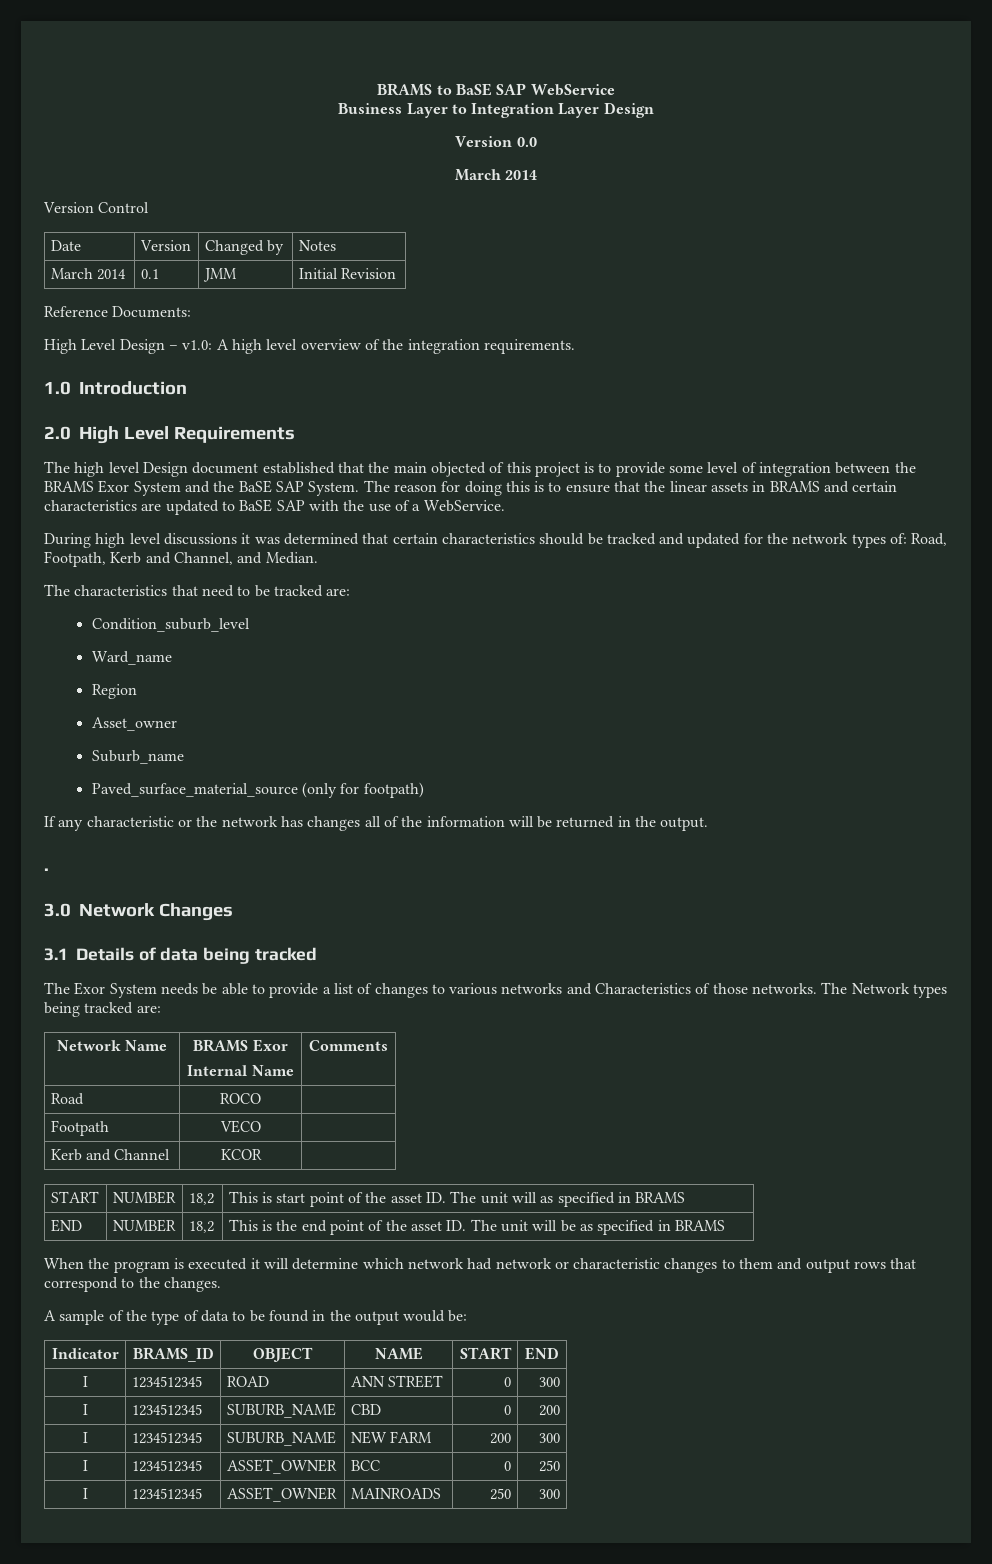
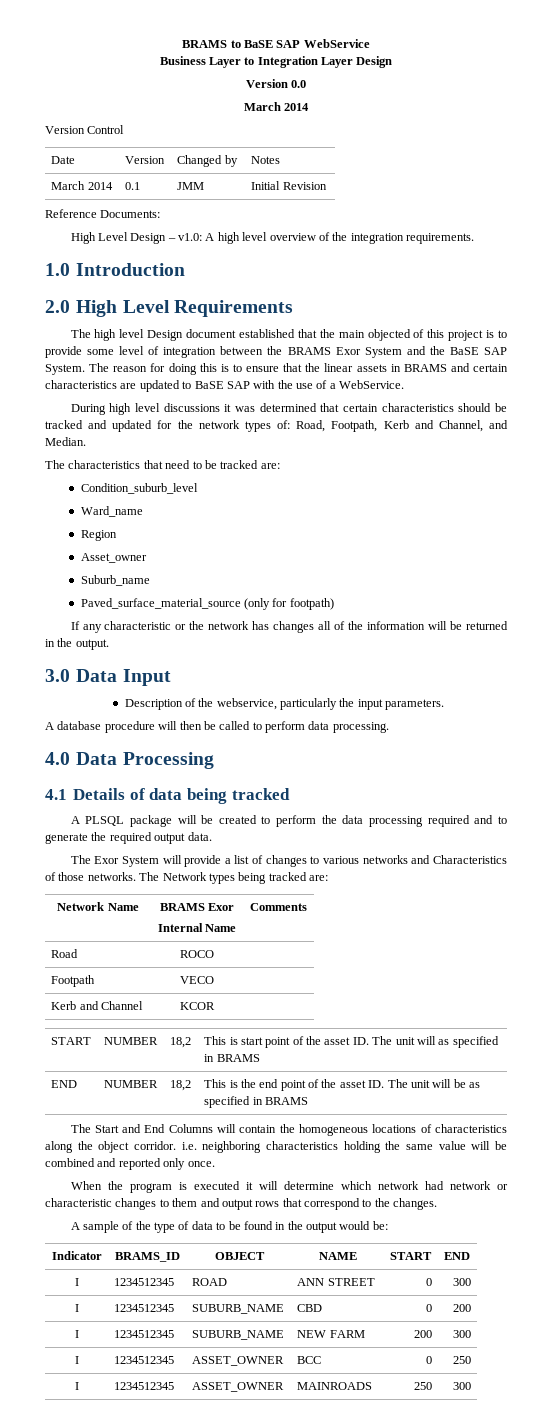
- .
- 3.0 Network Changes
- 3.1 Details of data being tracked
+ 3.0 Data Input
+ Description of the webservice, particularly the input parameters.
+ A database procedure will then be called to perform data processing.
+ 4.0 Data Processing
+ 4.1 Details of data being tracked
+ A PLSQL package will be created to perform the data processing required and to generate the required output data.
- The Exor System needs be able to provide a list of changes to various networks and Characteristics of those networks.
+ The Exor System will provide a list of changes to various networks and Characteristics of those networks.
+ The Start and End Columns will contain the homogeneous locations of characteristics along the object corridor. i.e. neighboring characteristics holding the same value will be combined and reported only once.

